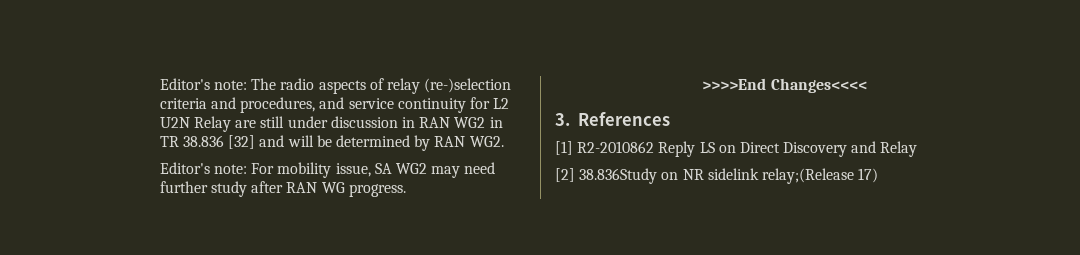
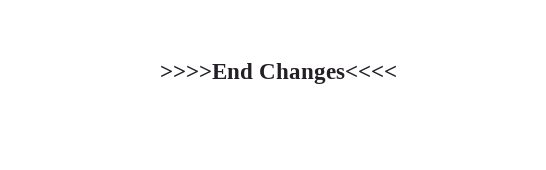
- Editor's note: The radio aspects of relay (re-)selection criteria and procedures, and service continuity for L2 U2N Relay are still under discussion in RAN WG2 in TR 38.836 [32] and will be determined by RAN WG2.
- Editor's note: For mobility issue, SA WG2 may need further study after RAN WG progress.
  >>>>End Changes<<<<
- 3. References
- [1] R2-2010862 Reply LS on Direct Discovery and Relay
- [2] 38.836Study on NR sidelink relay;(Release 17)

